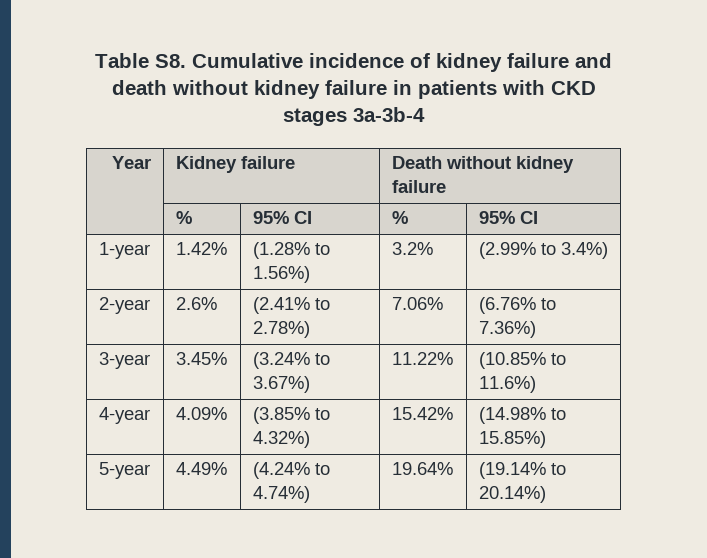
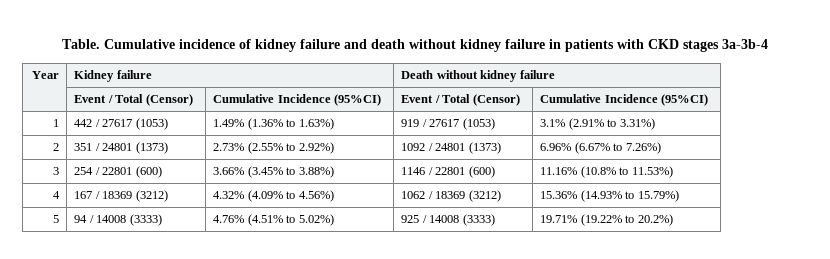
- Table S8. Cumulative incidence of kidney failure and death without kidney failure in patients with CKD stages 3a-3b-4
+ Table. Cumulative incidence of kidney failure and death without kidney failure in patients with CKD stages 3a-3b-4
- | % | 95% CI | % | 95% CI
- 1-year | 1.42% | (1.28% to 1.56%) | 3.2% | (2.99% to 3.4%)
- 2-year | 2.6% | (2.41% to 2.78%) | 7.06% | (6.76% to 7.36%)
- 3-year | 3.45% | (3.24% to 3.67%) | 11.22% | (10.85% to 11.6%)
- 4-year | 4.09% | (3.85% to 4.32%) | 15.42% | (14.98% to 15.85%)
- 5-year | 4.49% | (4.24% to 4.74%) | 19.64% | (19.14% to 20.14%)
+ | Event / Total (Censor) | Cumulative Incidence (95%CI) | Event / Total (Censor) | Cumulative Incidence (95%CI)
+ 1 | 442 / 27617 (1053) | 1.49% (1.36% to 1.63%) | 919 / 27617 (1053) | 3.1% (2.91% to 3.31%)
+ 2 | 351 / 24801 (1373) | 2.73% (2.55% to 2.92%) | 1092 / 24801 (1373) | 6.96% (6.67% to 7.26%)
+ 3 | 254 / 22801 (600) | 3.66% (3.45% to 3.88%) | 1146 / 22801 (600) | 11.16% (10.8% to 11.53%)
+ 4 | 167 / 18369 (3212) | 4.32% (4.09% to 4.56%) | 1062 / 18369 (3212) | 15.36% (14.93% to 15.79%)
+ 5 | 94 / 14008 (3333) | 4.76% (4.51% to 5.02%) | 925 / 14008 (3333) | 19.71% (19.22% to 20.2%)

